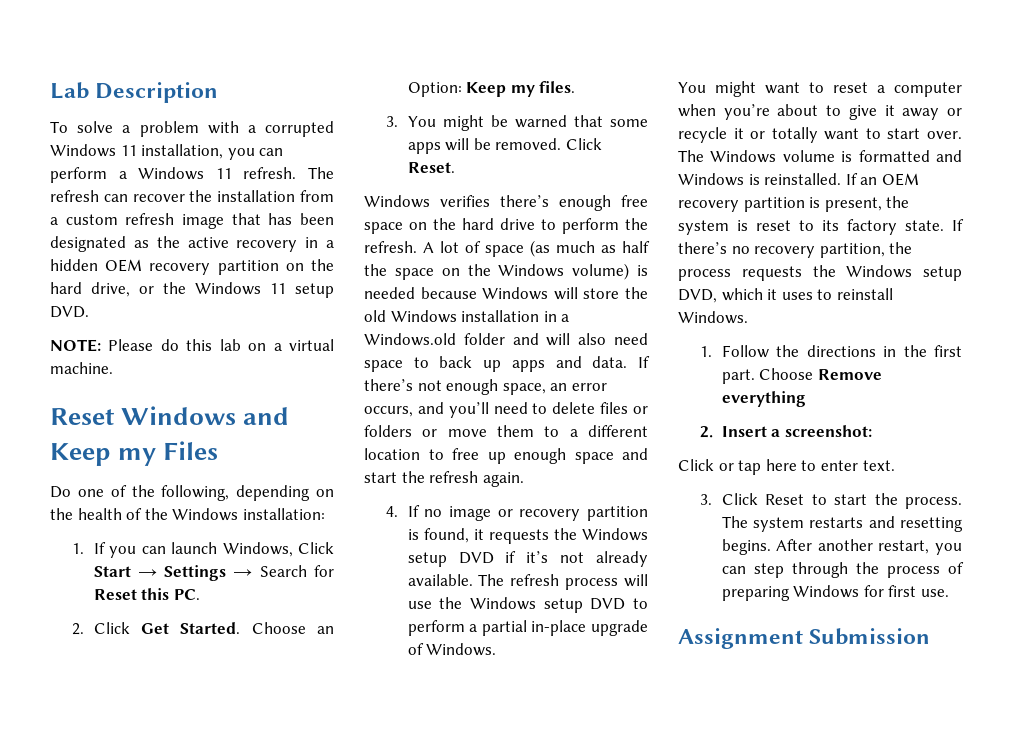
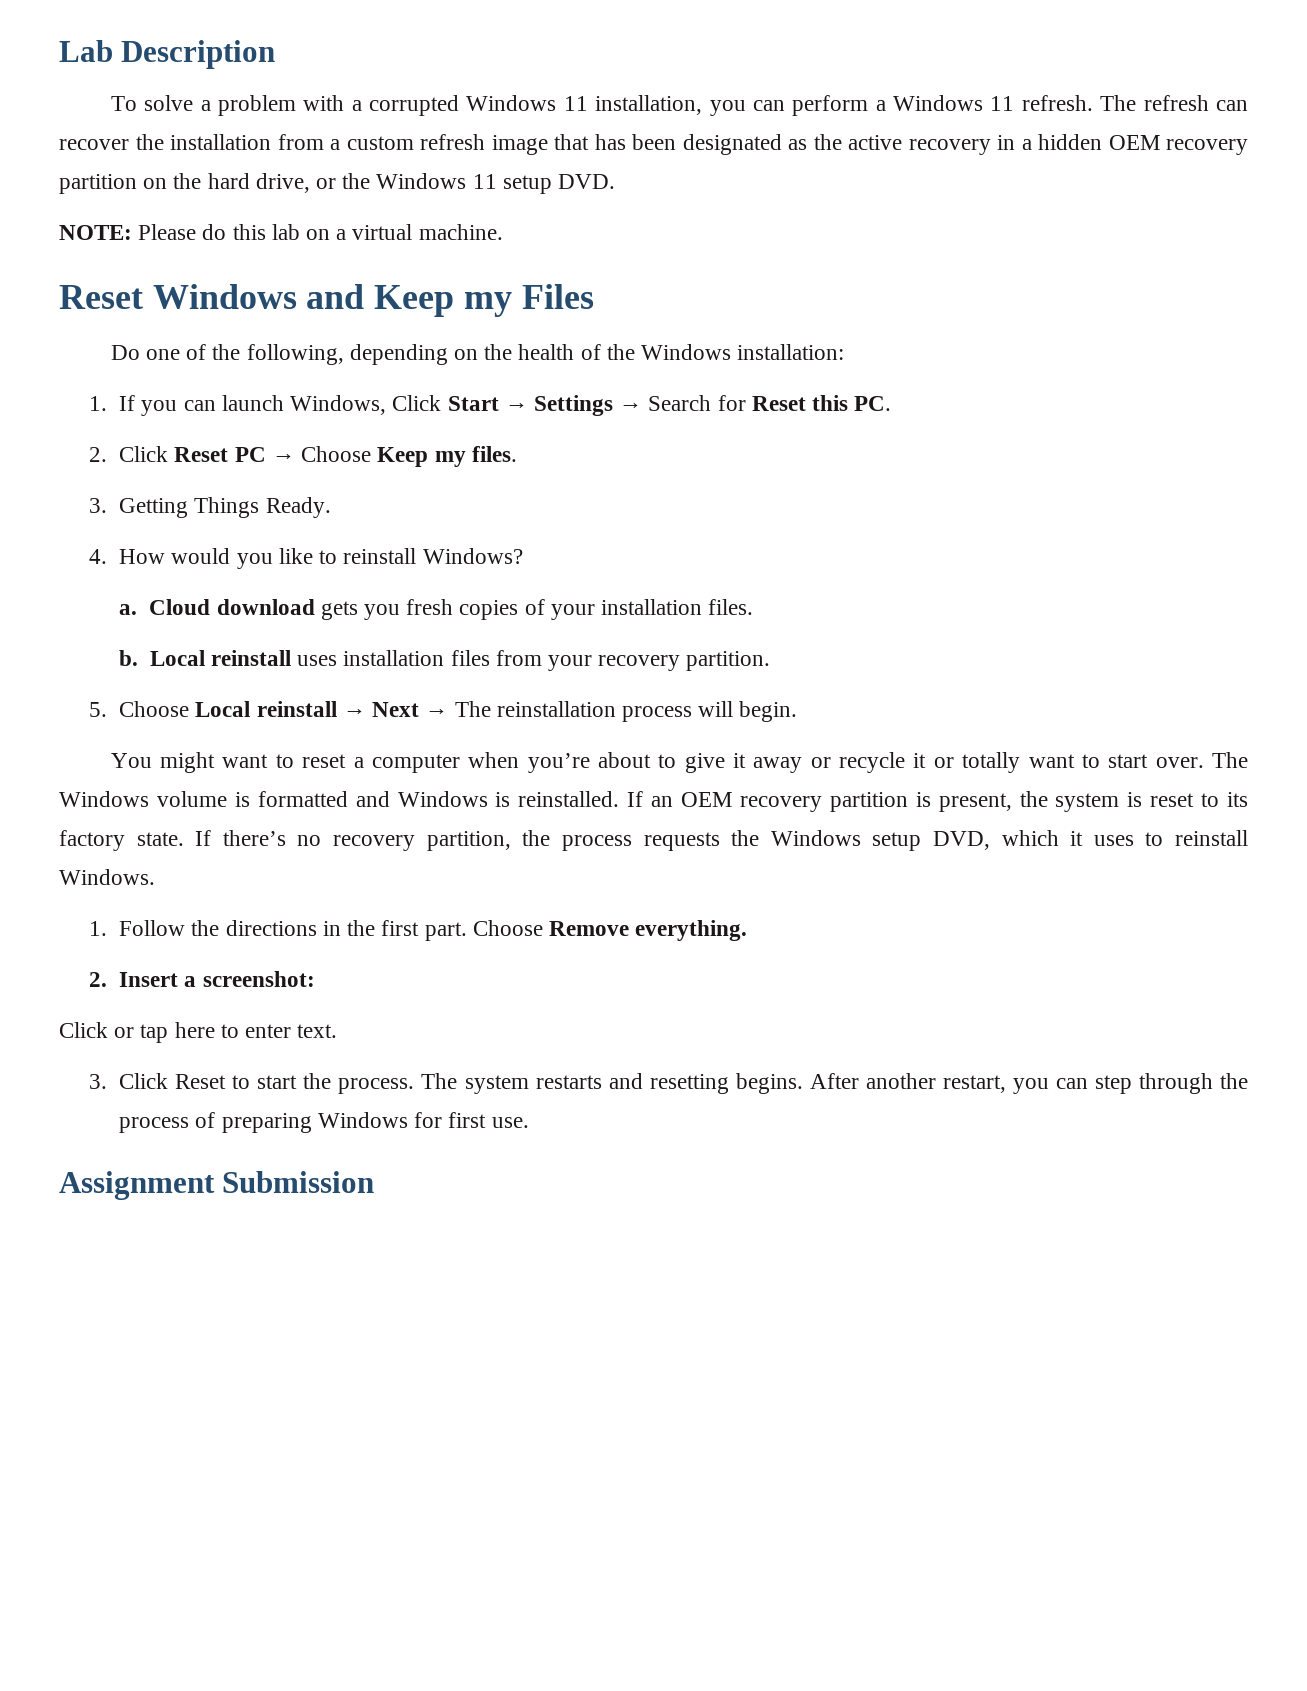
- 2. Click Get Started. Choose an Option: Keep my files.
+ 2. Click Reset PC → Choose Keep my files.
- 3. You might be warned that some apps will be removed. Click Reset.
- Windows verifies there’s enough free space on the hard drive to perform the refresh. A lot of space (as much as half the space on the Windows volume) is needed because Windows will store the old Windows installation in a Windows.old folder and will also need space to back up apps and data. If there’s not enough space, an error occurs, and you’ll need to delete files or folders or move them to a different location to free up enough space and start the refresh again.
- 4. If no image or recovery partition is found, it requests the Windows setup DVD if it’s not already available. The refresh process will use the Windows setup DVD to perform a partial in-place upgrade of Windows.
+ 3. Getting Things Ready.
+ 4. How would you like to reinstall Windows?
+ a. Cloud download gets you fresh copies of your installation files.
+ b. Local reinstall uses installation files from your recovery partition.
+ 5. Choose Local reinstall → Next → The reinstallation process will begin.
- Choose Remove everything
+ Choose Remove everything.

